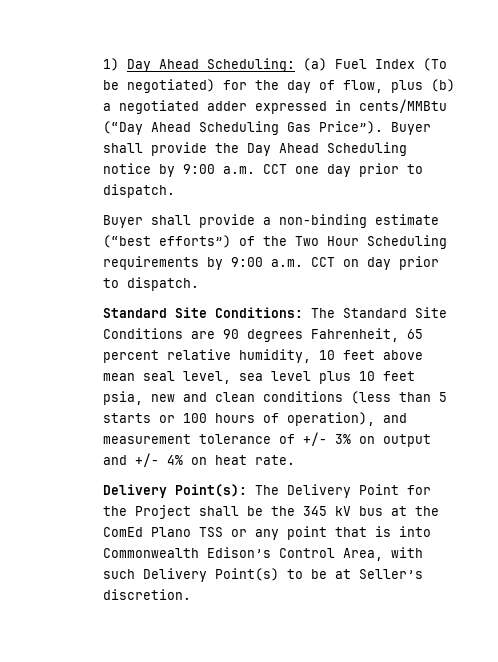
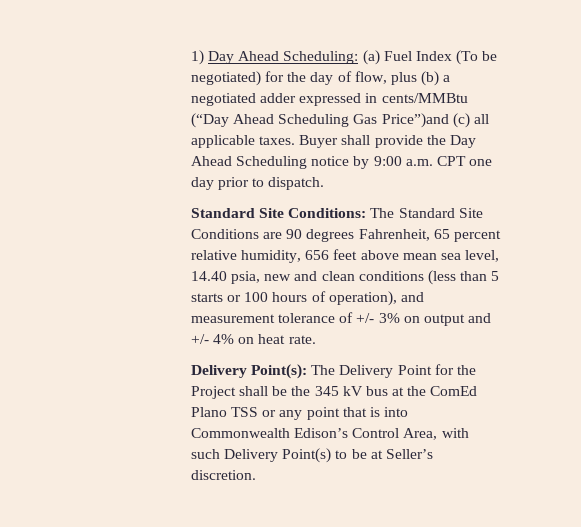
- 1) Day Ahead Scheduling: (a) Fuel Index (To be negotiated) for the day of flow, plus (b) a negotiated adder expressed in cents/MMBtu (“Day Ahead Scheduling Gas Price”).
+ 1) Day Ahead Scheduling: (a) Fuel Index (To be negotiated) for the day of flow, plus (b) a negotiated adder expressed in cents/MMBtu (“Day Ahead Scheduling Gas Price”)and (c) all applicable taxes.
- Buyer shall provide the Day Ahead Scheduling notice by 9:00 a.m. CCT one day prior to dispatch.
+ Buyer shall provide the Day Ahead Scheduling notice by 9:00 a.m. CPT one day prior to dispatch.
- Buyer shall provide a non-binding estimate (“best efforts”) of the Two Hour Scheduling requirements by 9:00 a.m. CCT on day prior to dispatch.
- Standard Site Conditions: The Standard Site Conditions are 90 degrees Fahrenheit, 65 percent relative humidity, 10 feet above mean seal level, sea level plus 10 feet psia, new and clean conditions (less than 5 starts or 100 hours of operation), and measurement tolerance of +/- 3% on output and +/- 4% on heat rate.
+ Standard Site Conditions: The Standard Site Conditions are 90 degrees Fahrenheit, 65 percent relative humidity, 656 feet above mean sea level, 14.40 psia, new and clean conditions (less than 5 starts or 100 hours of operation), and measurement tolerance of +/- 3% on output and +/- 4% on heat rate.

